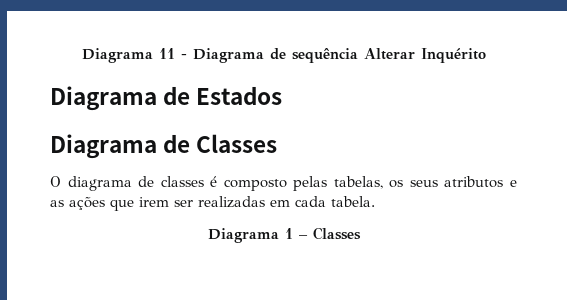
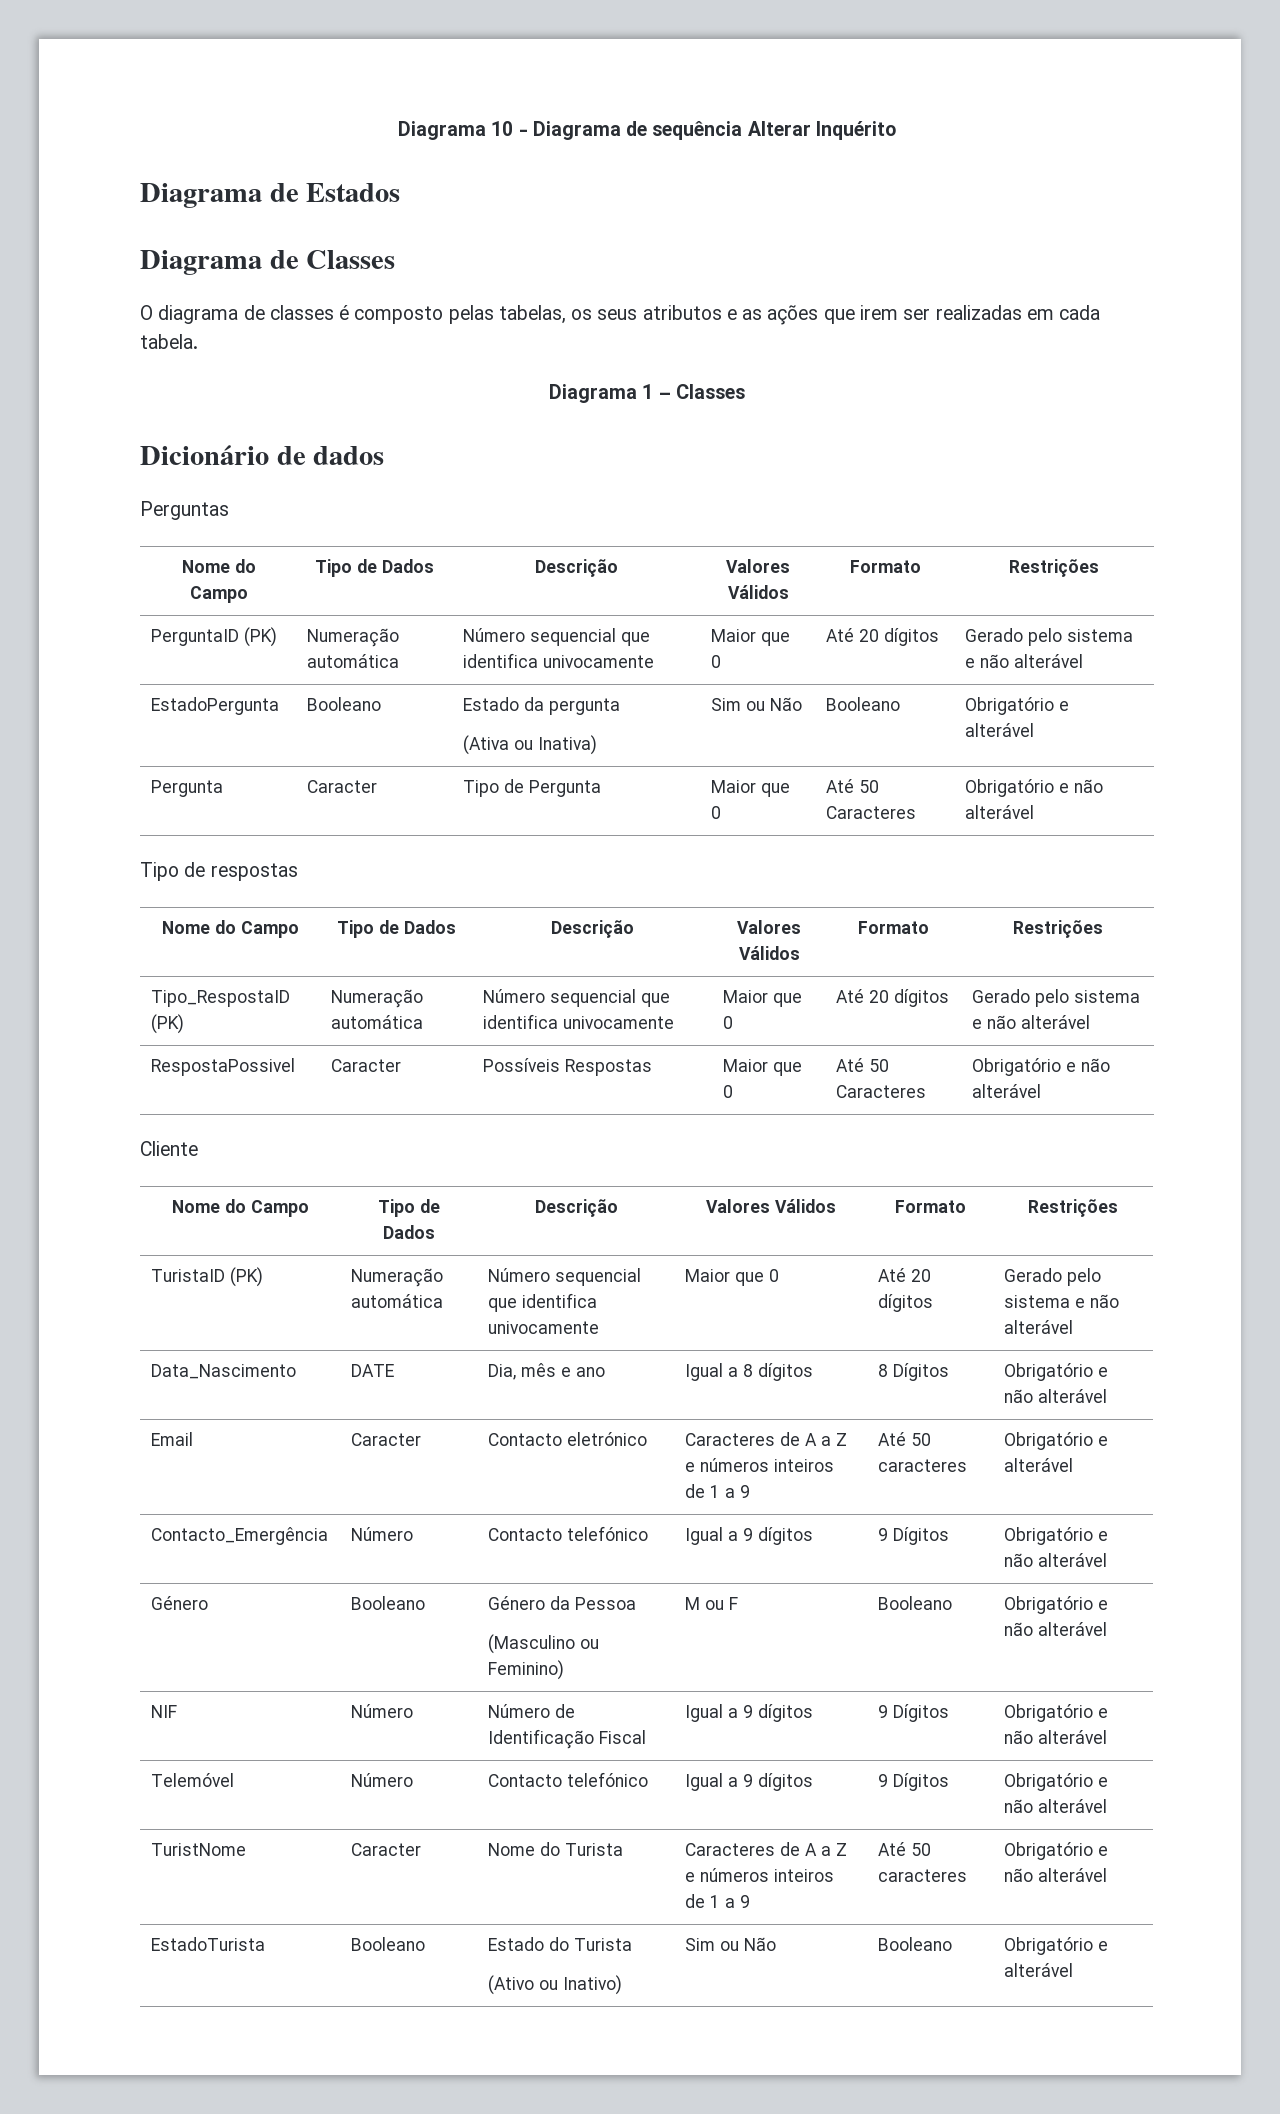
- Diagrama 11 - Diagrama de sequência Alterar Inquérito
+ Diagrama 10 - Diagrama de sequência Alterar Inquérito
+ Dicionário de dados
+ Perguntas
+ Nome do Campo | Tipo de Dados | Descrição | Valores Válidos | Formato | Restrições
+ PerguntaID (PK) | Numeração automática | Número sequencial que identifica univocamente | Maior que 0 | Até 20 dígitos | Gerado pelo sistema e não alterável
+ EstadoPergunta | Booleano | Estado da pergunta
+ (Ativa ou Inativa) | Sim ou Não | Booleano | Obrigatório e alterável
+ Pergunta | Caracter | Tipo de Pergunta | Maior que 0 | Até 50 Caracteres | Obrigatório e não alterável
+ Tipo de respostas
+ Nome do Campo | Tipo de Dados | Descrição | Valores Válidos | Formato | Restrições
+ Tipo_RespostaID (PK) | Numeração automática | Número sequencial que identifica univocamente | Maior que 0 | Até 20 dígitos | Gerado pelo sistema e não alterável
+ RespostaPossivel | Caracter | Possíveis Respostas | Maior que 0 | Até 50 Caracteres | Obrigatório e não alterável
+ Cliente
+ Nome do Campo | Tipo de Dados | Descrição | Valores Válidos | Formato | Restrições
+ TuristaID (PK) | Numeração automática | Número sequencial que identifica univocamente | Maior que 0 | Até 20 dígitos | Gerado pelo sistema e não alterável
+ Data_Nascimento | DATE | Dia, mês e ano | Igual a 8 dígitos | 8 Dígitos | Obrigatório e não alterável
+ Email | Caracter | Contacto eletrónico | Caracteres de A a Z e números inteiros de 1 a 9 | Até 50 caracteres | Obrigatório e alterável
+ Contacto_Emergência | Número | Contacto telefónico | Igual a 9 dígitos | 9 Dígitos | Obrigatório e não alterável
+ Género | Booleano | Género da Pessoa
+ (Masculino ou Feminino) | M ou F | Booleano | Obrigatório e não alterável
+ NIF | Número | Número de Identificação Fiscal | Igual a 9 dígitos | 9 Dígitos | Obrigatório e não alterável
+ Telemóvel | Número | Contacto telefónico | Igual a 9 dígitos | 9 Dígitos | Obrigatório e não alterável
+ TuristNome | Caracter | Nome do Turista | Caracteres de A a Z e números inteiros de 1 a 9 | Até 50 caracteres | Obrigatório e não alterável
+ EstadoTurista | Booleano | Estado do Turista
+ (Ativo ou Inativo) | Sim ou Não | Booleano | Obrigatório e alterável

